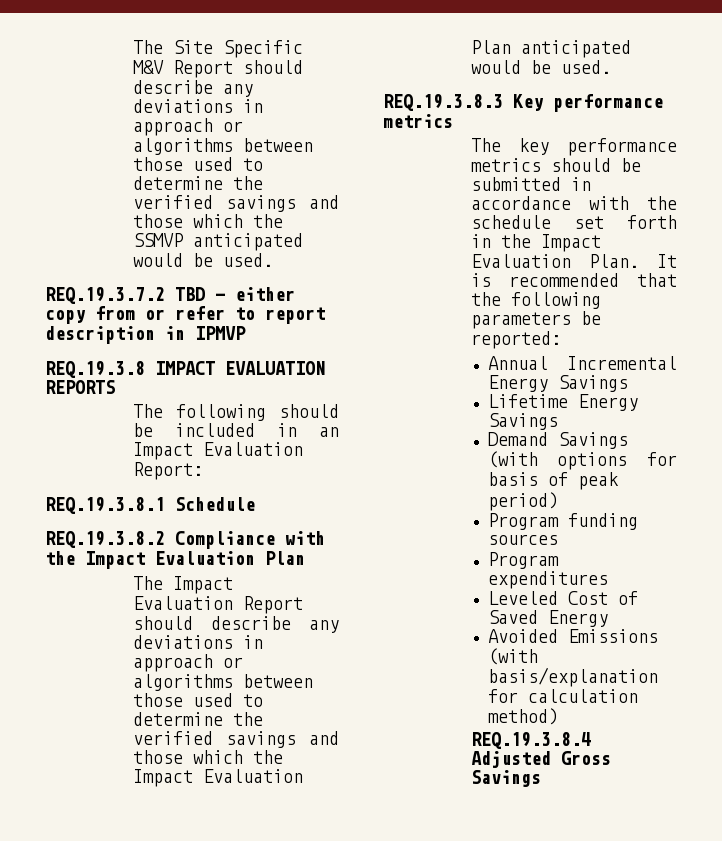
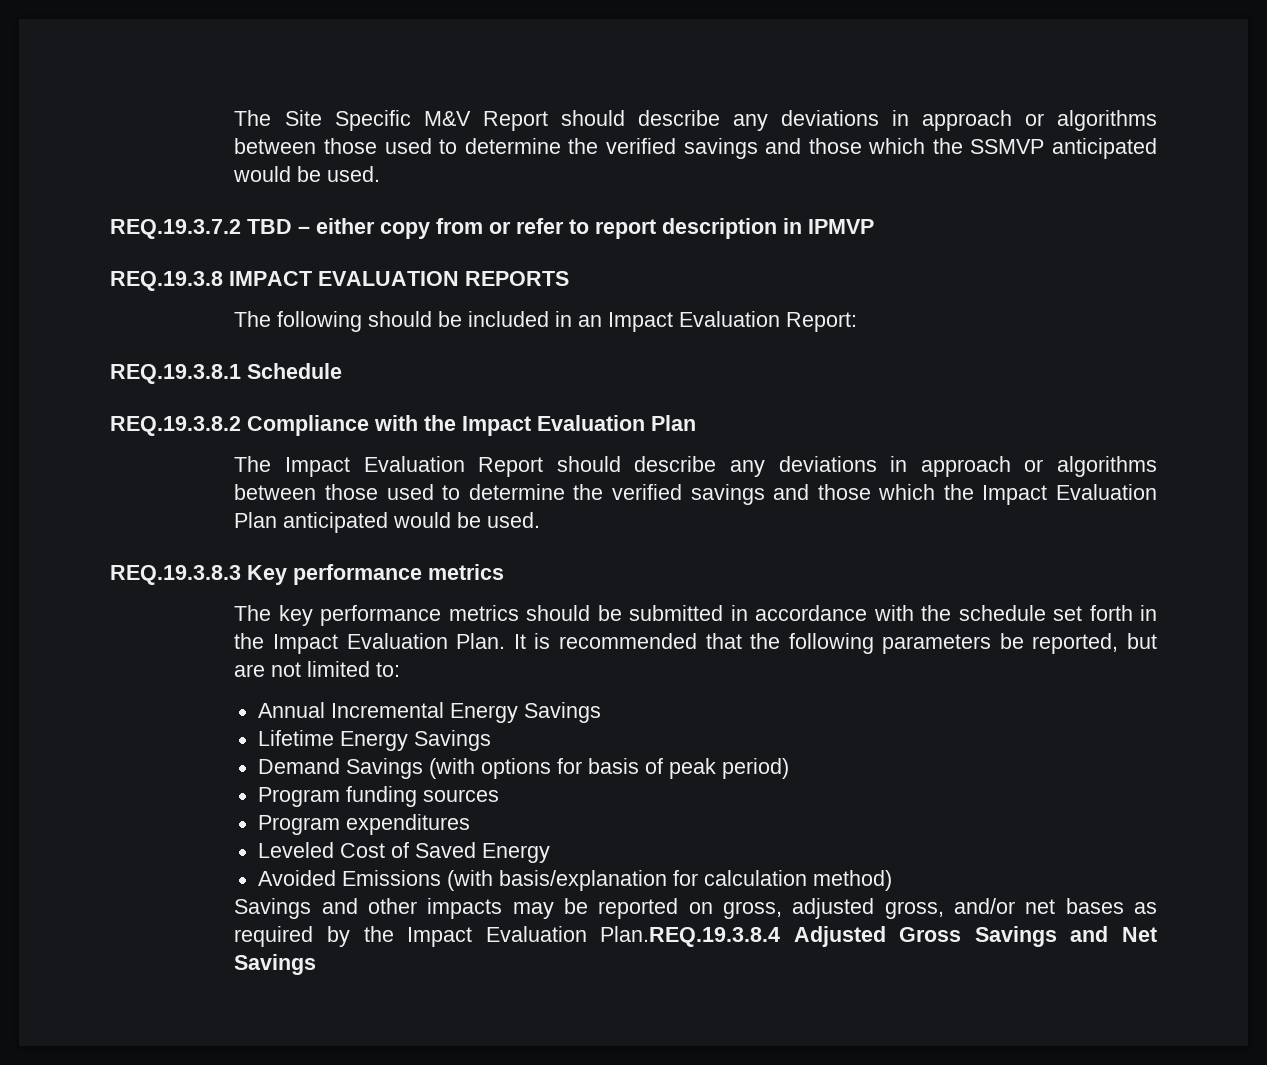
- It is recommended that the following parameters be reported:
+ It is recommended that the following parameters be reported, but are not limited to:
- REQ.19.3.8.4 Adjusted Gross Savings
+ Savings and other impacts may be reported on gross, adjusted gross, and/or net bases as required by the Impact Evaluation Plan.REQ.19.3.8.4 Adjusted Gross Savings and Net Savings

